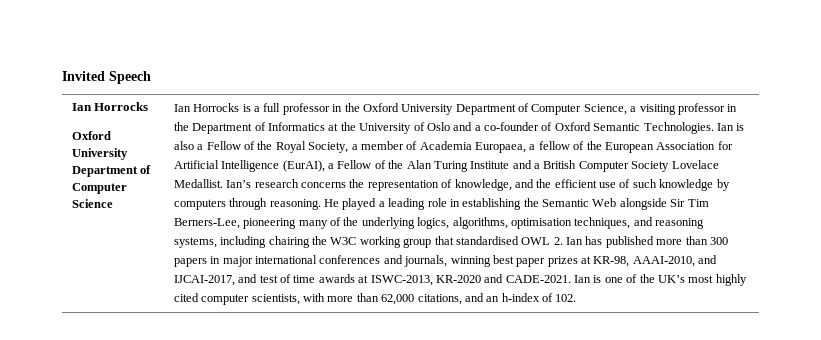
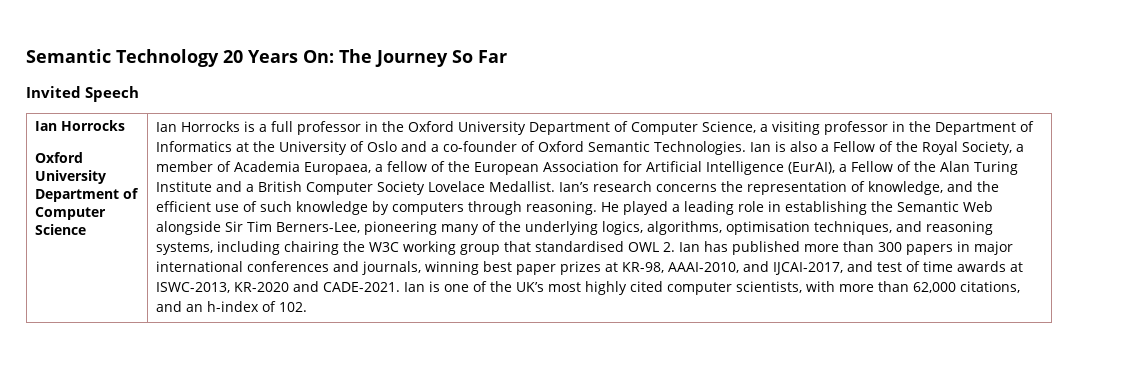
+ Semantic Technology 20 Years On: The Journey So Far

